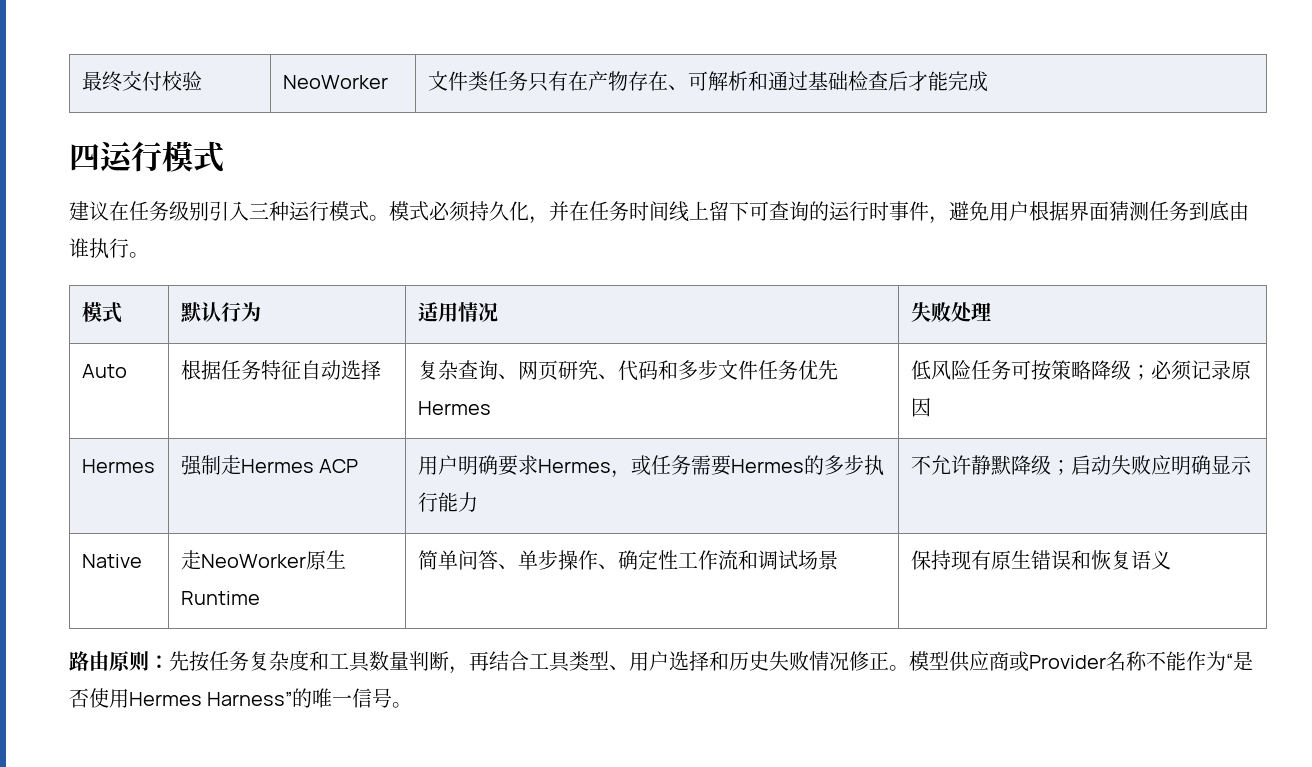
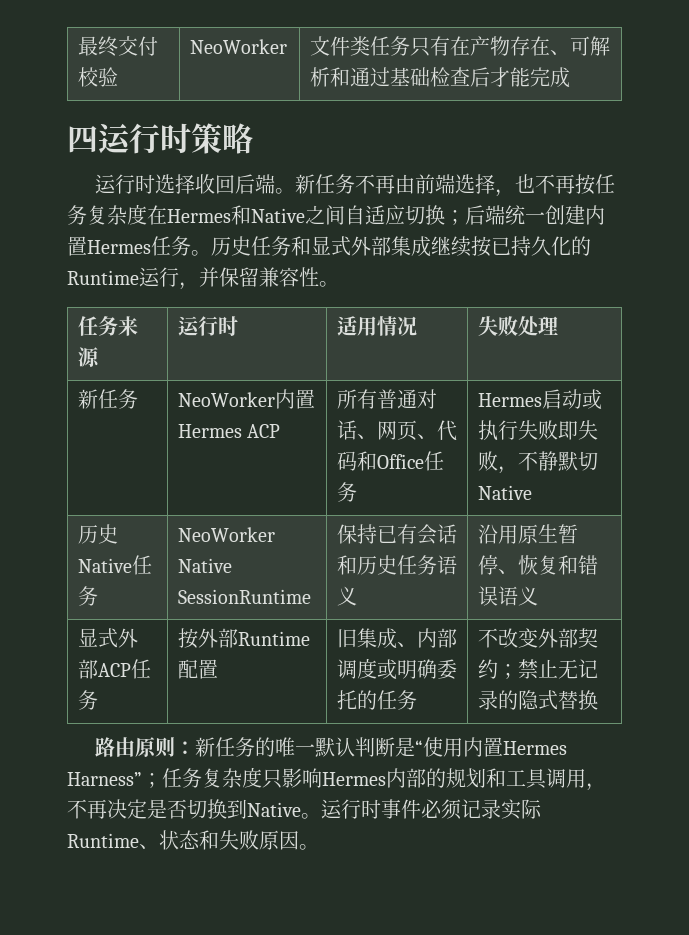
- 四运行模式
- 建议在任务级别引入三种运行模式。模式必须持久化，并在任务时间线上留下可查询的运行时事件，避免用户根据界面猜测任务到底由谁执行。
- 模式 | 默认行为 | 适用情况 | 失败处理
+ 四运行时策略
+ 运行时选择收回后端。新任务不再由前端选择，也不再按任务复杂度在Hermes和Native之间自适应切换；后端统一创建内置Hermes任务。历史任务和显式外部集成继续按已持久化的Runtime运行，并保留兼容性。
+ 任务来源 | 运行时 | 适用情况 | 失败处理
- Auto | 根据任务特征自动选择 | 复杂查询、网页研究、代码和多步文件任务优先Hermes | 低风险任务可按策略降级；必须记录原因
- Hermes | 强制走Hermes ACP | 用户明确要求Hermes，或任务需要Hermes的多步执行能力 | 不允许静默降级；启动失败应明确显示
- Native | 走NeoWorker原生Runtime | 简单问答、单步操作、确定性工作流和调试场景 | 保持现有原生错误和恢复语义
- 路由原则：先按任务复杂度和工具数量判断，再结合工具类型、用户选择和历史失败情况修正。模型供应商或Provider名称不能作为“是否使用Hermes Harness”的唯一信号。
+ 新任务 | NeoWorker内置Hermes ACP | 所有普通对话、网页、代码和Office任务 | Hermes启动或执行失败即失败，不静默切Native
+ 历史Native任务 | NeoWorker Native SessionRuntime | 保持已有会话和历史任务语义 | 沿用原生暂停、恢复和错误语义
+ 显式外部ACP任务 | 按外部Runtime配置 | 旧集成、内部调度或明确委托的任务 | 不改变外部契约；禁止无记录的隐式替换
+ 路由原则：新任务的唯一默认判断是“使用内置Hermes Harness”；任务复杂度只影响Hermes内部的规划和工具调用，不再决定是否切换到Native。运行时事件必须记录实际Runtime、状态和失败原因。

